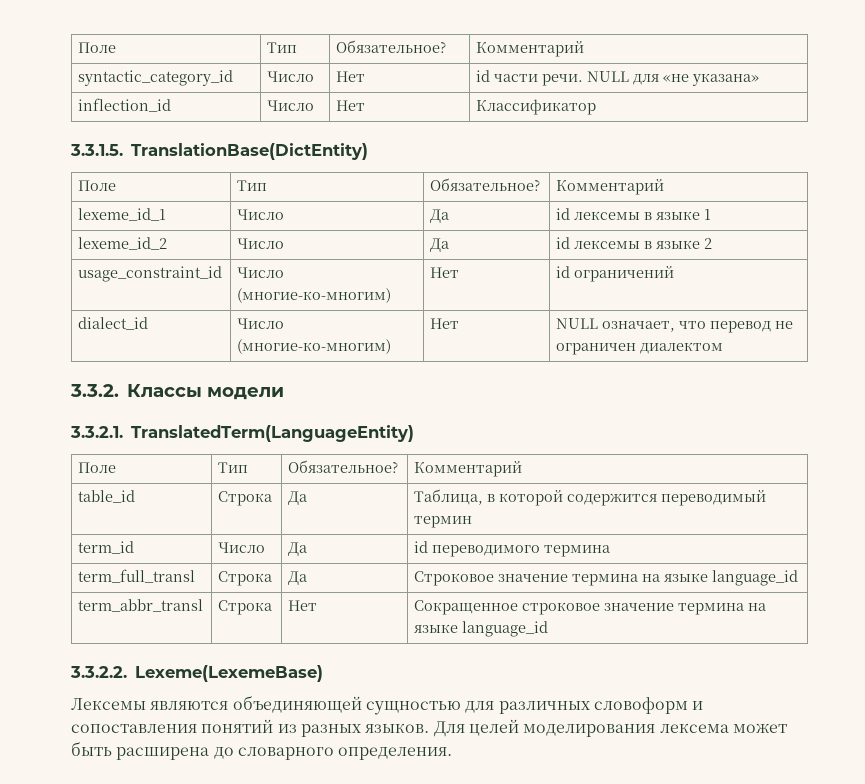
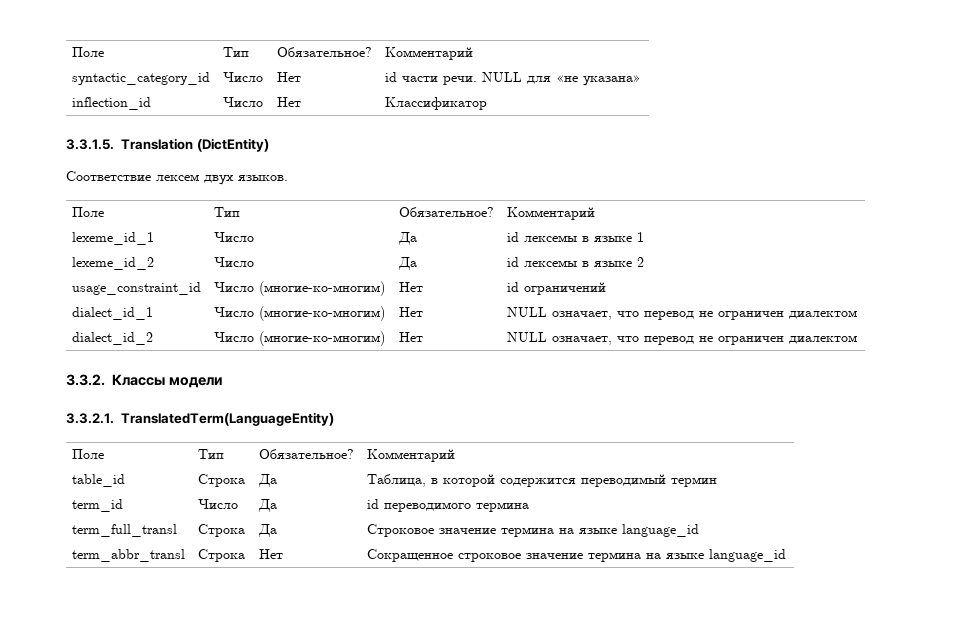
- 3.3.1.5. TranslationBase(DictEntity)
+ 3.3.1.5. Translation (DictEntity)
+ Соответствие лексем двух языков.
- dialect_id | Число (многие-ко-многим) | Нет | NULL означает, что перевод не ограничен диалектом
+ dialect_id_1 | Число (многие-ко-многим) | Нет | NULL означает, что перевод не ограничен диалектом
+ dialect_id_2 | Число (многие-ко-многим) | Нет | NULL означает, что перевод не ограничен диалектом
- 3.3.2.2. Lexeme(LexemeBase)
- Лексемы являются объединяющей сущностью для различных словоформ и сопоставления понятий из разных языков. Для целей моделирования лексема может быть расширена до словарного определения.

